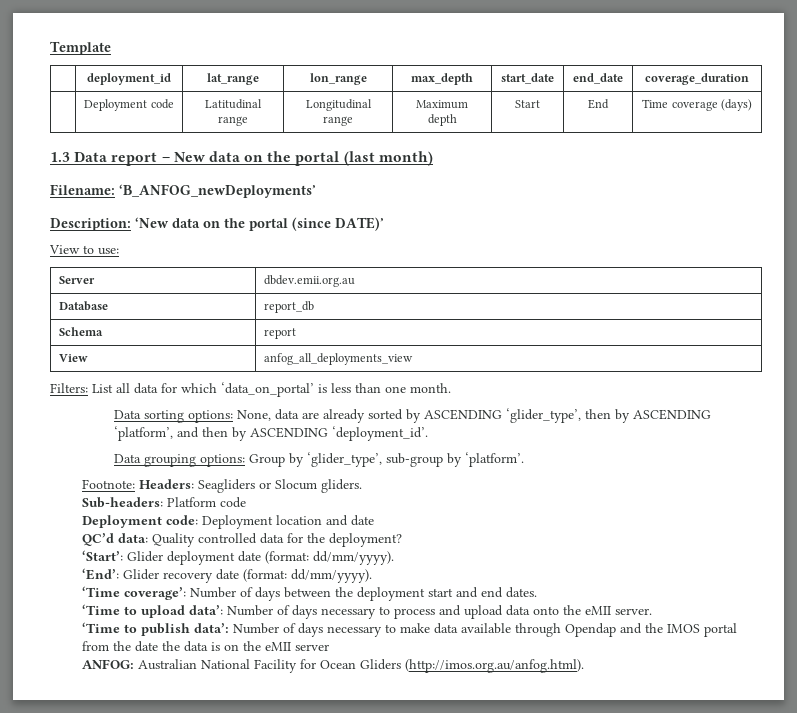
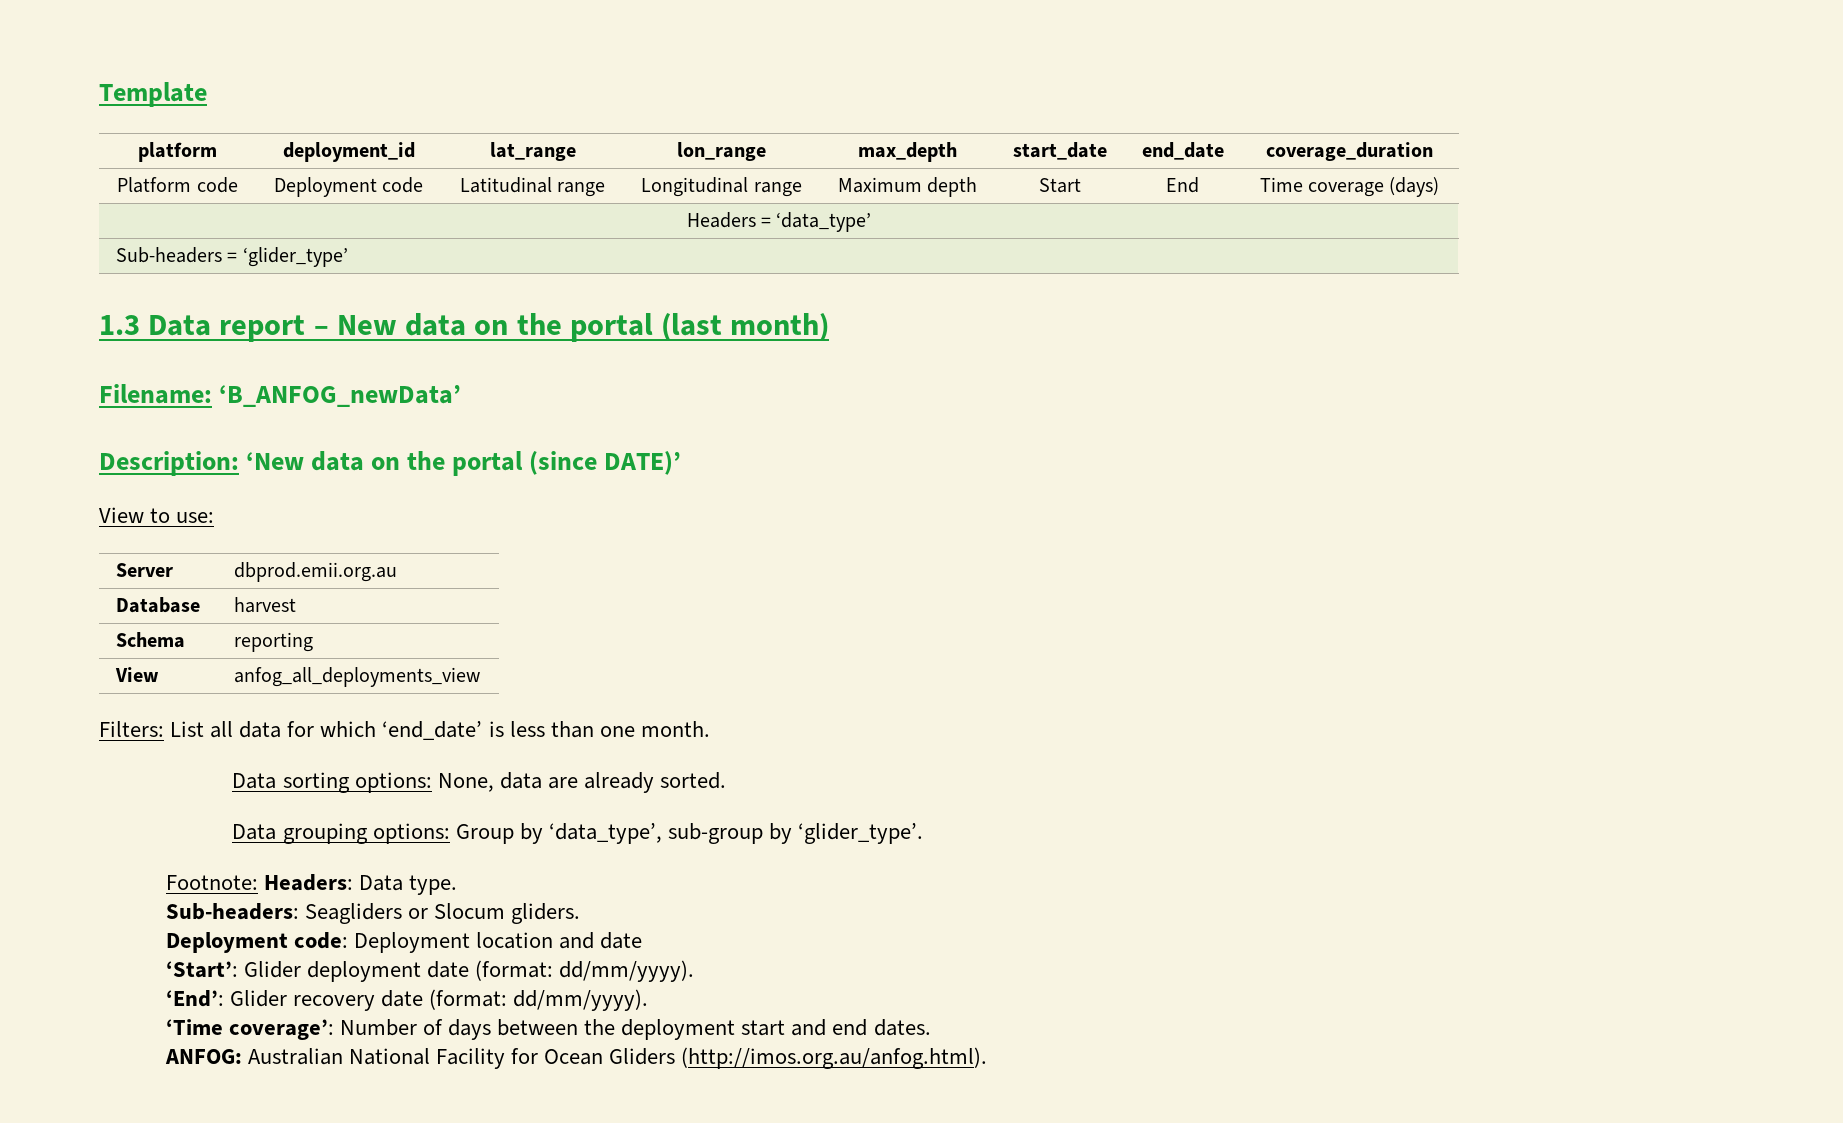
- | deployment_id | lat_range | lon_range | max_depth | start_date | end_date | coverage_duration
+ platform | deployment_id | lat_range | lon_range | max_depth | start_date | end_date | coverage_duration
- | Deployment code | Latitudinal range | Longitudinal range | Maximum depth | Start | End | Time coverage (days)
+ Platform code | Deployment code | Latitudinal range | Longitudinal range | Maximum depth | Start | End | Time coverage (days)
+ Headers = ‘data_type’
+ Sub-headers = ‘glider_type’
- Filename: ‘B_ANFOG_newDeployments’
+ Filename: ‘B_ANFOG_newData’
- Server | dbdev.emii.org.au
+ Server | dbprod.emii.org.au
- Database | report_db
+ Database | harvest
- Schema | report
+ Schema | reporting
- Filters: List all data for which ‘data_on_portal’ is less than one month.
+ Filters: List all data for which ‘end_date’ is less than one month.
- Data sorting options: None, data are already sorted by ASCENDING ‘glider_type’, then by ASCENDING ‘platform’, and then by ASCENDING ‘deployment_id’.
+ Data sorting options: None, data are already sorted.
- Data grouping options: Group by ‘glider_type’, sub-group by ‘platform’.
+ Data grouping options: Group by ‘data_type’, sub-group by ‘glider_type’.
- Footnote: Headers: Seagliders or Slocum gliders.
+ Footnote: Headers: Data type.
+ Sub-headers: Seagliders or Slocum gliders.
- Sub-headers: Platform code
- QC’d data: Quality controlled data for the deployment?
- ‘Time to upload data’: Number of days necessary to process and upload data onto the eMII server.
- ‘Time to publish data’: Number of days necessary to make data available through Opendap and the IMOS portal from the date the data is on the eMII server

